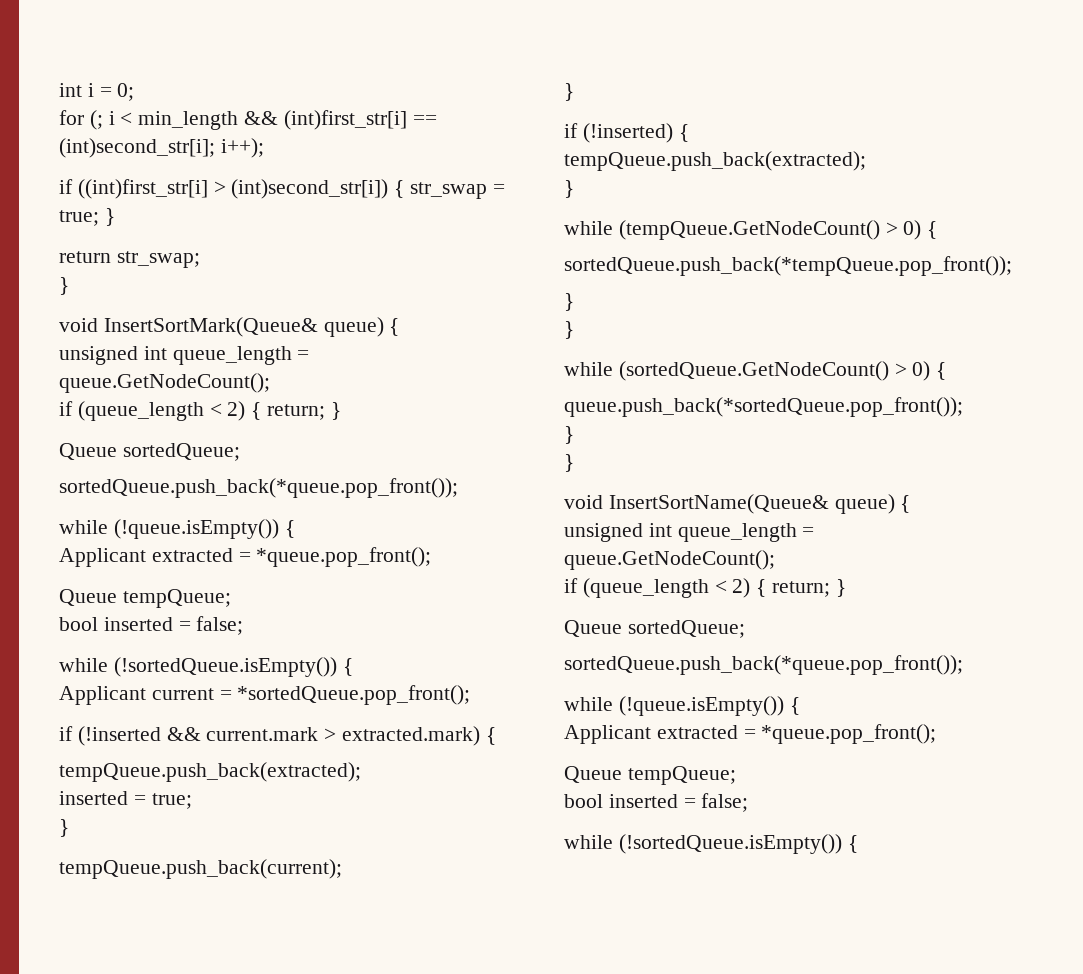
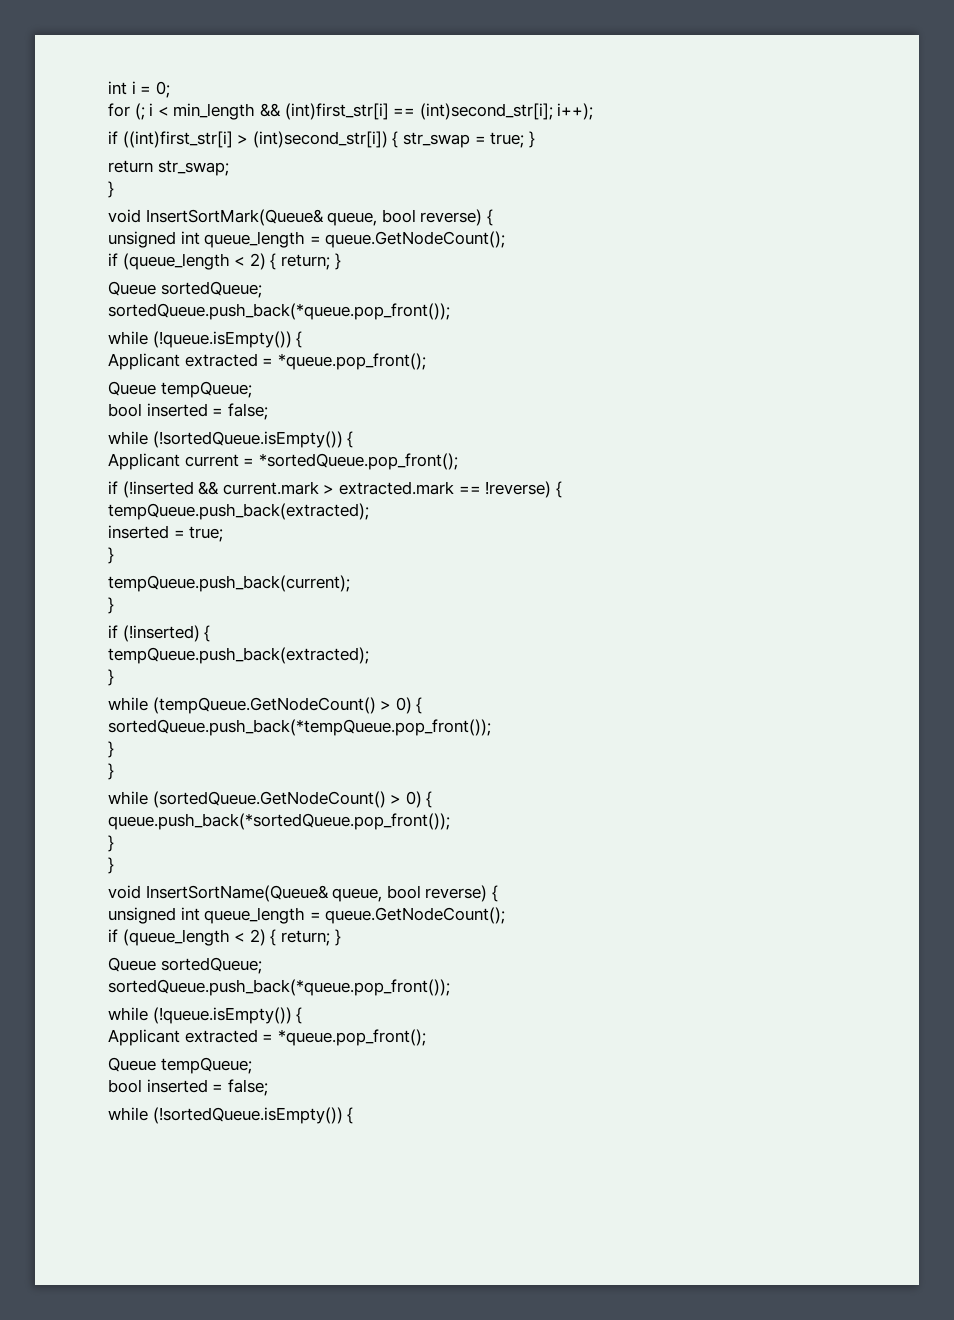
- void InsertSortMark(Queue& queue) {
+ void InsertSortMark(Queue& queue, bool reverse) {
- if (!inserted && current.mark > extracted.mark) {
+ if (!inserted && current.mark > extracted.mark == !reverse) {
- void InsertSortName(Queue& queue) {
+ void InsertSortName(Queue& queue, bool reverse) {

